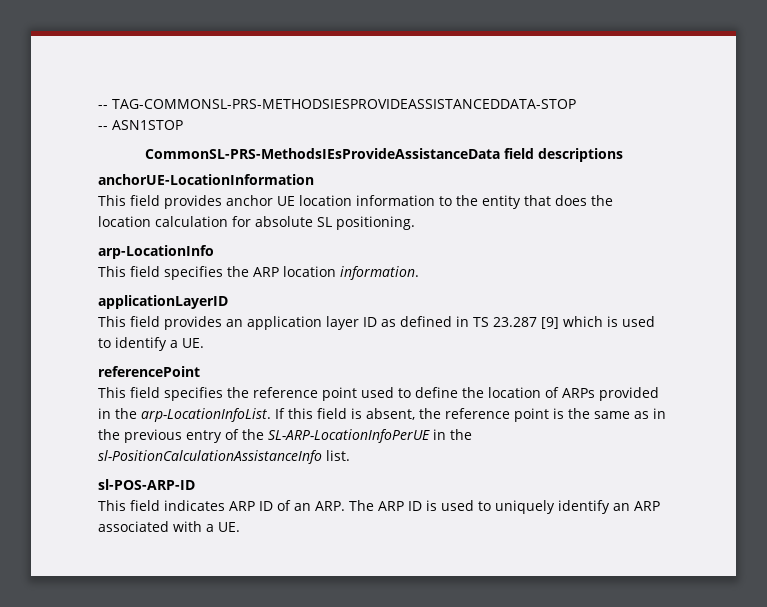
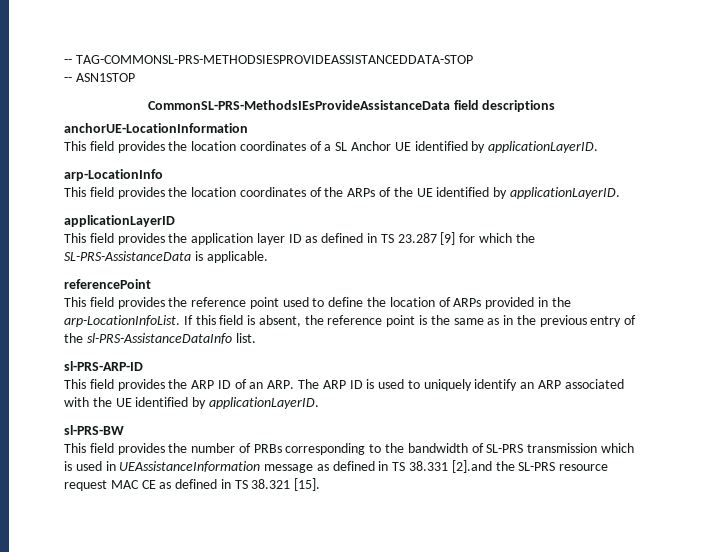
- This field provides anchor UE location information to the entity that does the location calculation for absolute SL positioning.
+ This field provides the location coordinates of a SL Anchor UE identified by applicationLayerID.
  arp-LocationInfo
- This field specifies the ARP location information.
+ This field provides the location coordinates of the ARPs of the UE identified by applicationLayerID.
- This field provides an application layer ID as defined in TS 23.287 [9] which is used to identify a UE.
+ This field provides the application layer ID as defined in TS 23.287 [9] for which the SL-PRS-AssistanceData is applicable.
- This field specifies the reference point used to define the location of ARPs provided in the arp-LocationInfoList.
+ This field provides the reference point used to define the location of ARPs provided in the arp-LocationInfoList.
- If this field is absent, the reference point is the same as in the previous entry of the SL-ARP-LocationInfoPerUE in the sl-PositionCalculationAssistanceInfo list.
+ If this field is absent, the reference point is the same as in the previous entry of the sl-PRS-AssistanceDataInfo list.
- sl-POS-ARP-ID
- This field indicates ARP ID of an ARP. The ARP ID is used to uniquely identify an ARP associated with a UE.
+ sl-PRS-ARP-ID
+ This field provides the ARP ID of an ARP. The ARP ID is used to uniquely identify an ARP associated with the UE identified by applicationLayerID.
+ sl-PRS-BW
+ This field provides the number of PRBs corresponding to the bandwidth of SL-PRS transmission which is used in UEAssistanceInformation message as defined in TS 38.331 [2].and the SL-PRS resource request MAC CE as defined in TS 38.321 [15].

